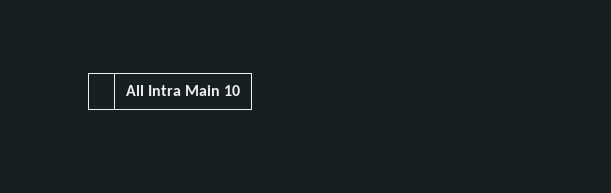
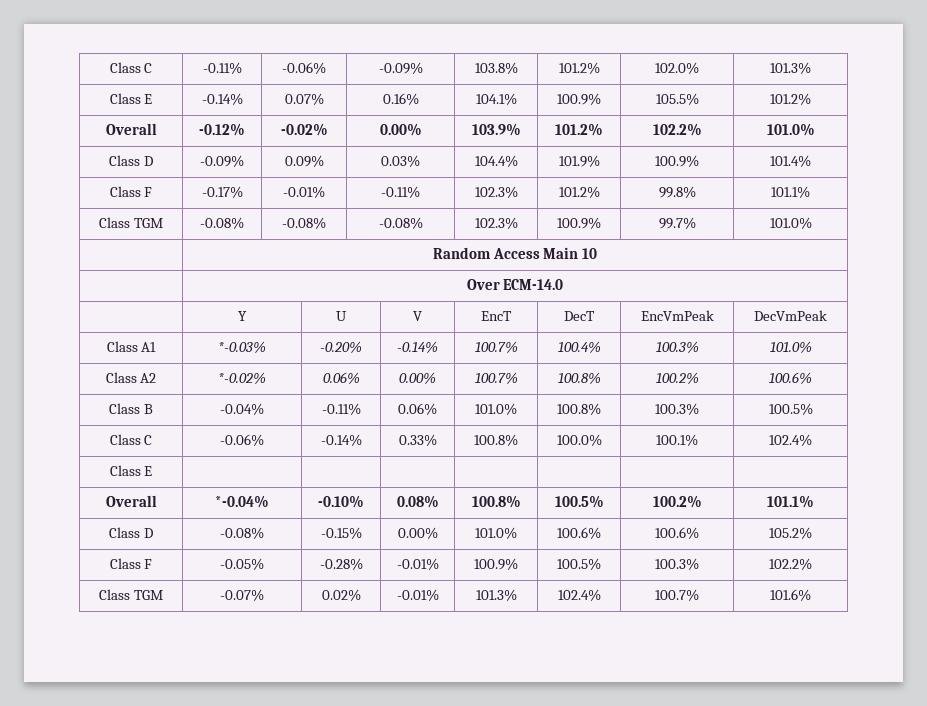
- | All Intra Main 10
+ Class C | -0.11% | -0.06% | -0.09% | 103.8% | 101.2% | 102.0% | 101.3%
+ Class E | -0.14% | 0.07% | 0.16% | 104.1% | 100.9% | 105.5% | 101.2%
+ Overall | -0.12% | -0.02% | 0.00% | 103.9% | 101.2% | 102.2% | 101.0%
+ Class D | -0.09% | 0.09% | 0.03% | 104.4% | 101.9% | 100.9% | 101.4%
+ Class F | -0.17% | -0.01% | -0.11% | 102.3% | 101.2% | 99.8% | 101.1%
+ Class TGM | -0.08% | -0.08% | -0.08% | 102.3% | 100.9% | 99.7% | 101.0%
+ | Random Access Main 10
+ | Over ECM-14.0
+ | Y | U | V | EncT | DecT | EncVmPeak | DecVmPeak
+ Class A1 | *-0.03% | -0.20% | -0.14% | 100.7% | 100.4% | 100.3% | 101.0%
+ Class A2 | *-0.02% | 0.06% | 0.00% | 100.7% | 100.8% | 100.2% | 100.6%
+ Class B | -0.04% | -0.11% | 0.06% | 101.0% | 100.8% | 100.3% | 100.5%
+ Class C | -0.06% | -0.14% | 0.33% | 100.8% | 100.0% | 100.1% | 102.4%
+ Class E | | | | | | |
+ Overall | *-0.04% | -0.10% | 0.08% | 100.8% | 100.5% | 100.2% | 101.1%
+ Class D | -0.08% | -0.15% | 0.00% | 101.0% | 100.6% | 100.6% | 105.2%
+ Class F | -0.05% | -0.28% | -0.01% | 100.9% | 100.5% | 100.3% | 102.2%
+ Class TGM | -0.07% | 0.02% | -0.01% | 101.3% | 102.4% | 100.7% | 101.6%

